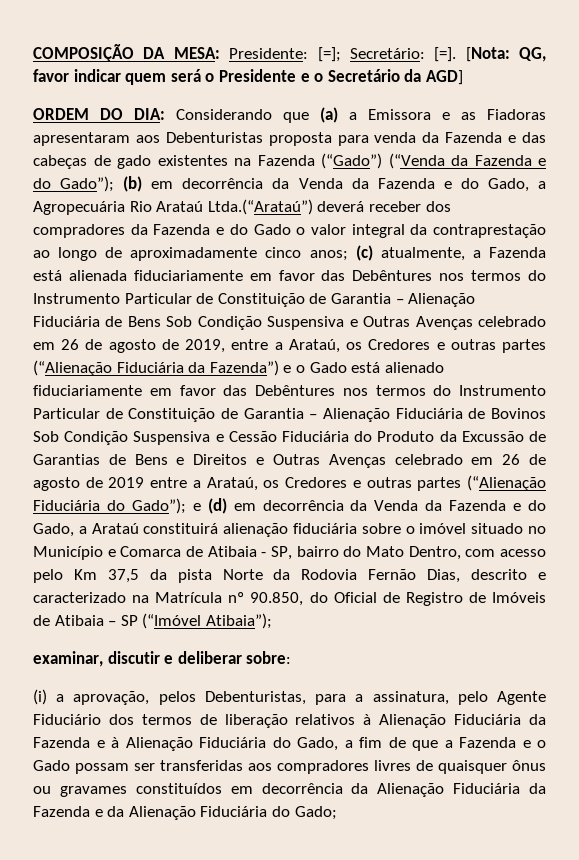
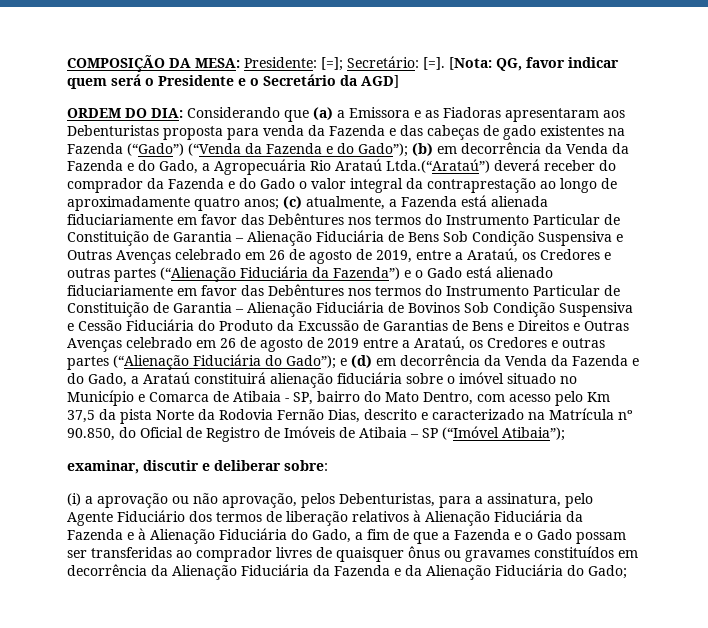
- (b) em decorrência da Venda da Fazenda e do Gado, a Agropecuária Rio Arataú Ltda.(“Arataú”) deverá receber dos compradores da Fazenda e do Gado o valor integral da contraprestação ao longo de aproximadamente cinco anos;
+ (b) em decorrência da Venda da Fazenda e do Gado, a Agropecuária Rio Arataú Ltda.(“Arataú”) deverá receber do comprador da Fazenda e do Gado o valor integral da contraprestação ao longo de aproximadamente quatro anos;
- (i) a aprovação, pelos Debenturistas, para a assinatura, pelo Agente Fiduciário dos termos de liberação relativos à Alienação Fiduciária da Fazenda e à Alienação Fiduciária do Gado, a fim de que a Fazenda e o Gado possam ser transferidas aos compradores livres de quaisquer ônus ou gravames constituídos em decorrência da Alienação Fiduciária da Fazenda e da Alienação Fiduciária do Gado;
+ (i) a aprovação ou não aprovação, pelos Debenturistas, para a assinatura, pelo Agente Fiduciário dos termos de liberação relativos à Alienação Fiduciária da Fazenda e à Alienação Fiduciária do Gado, a fim de que a Fazenda e o Gado possam ser transferidas ao comprador livres de quaisquer ônus ou gravames constituídos em decorrência da Alienação Fiduciária da Fazenda e da Alienação Fiduciária do Gado;

